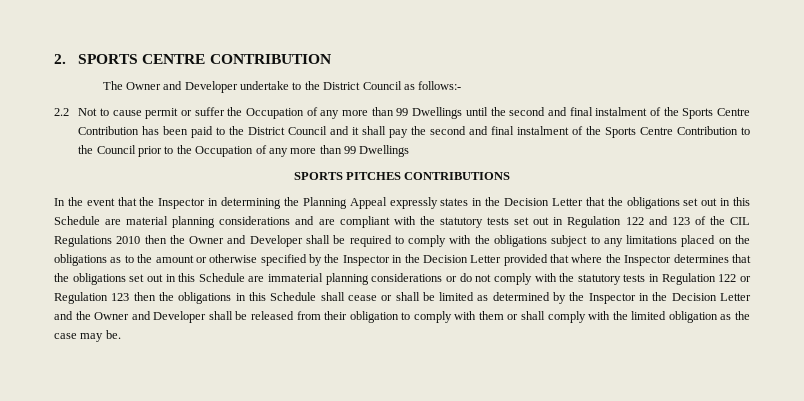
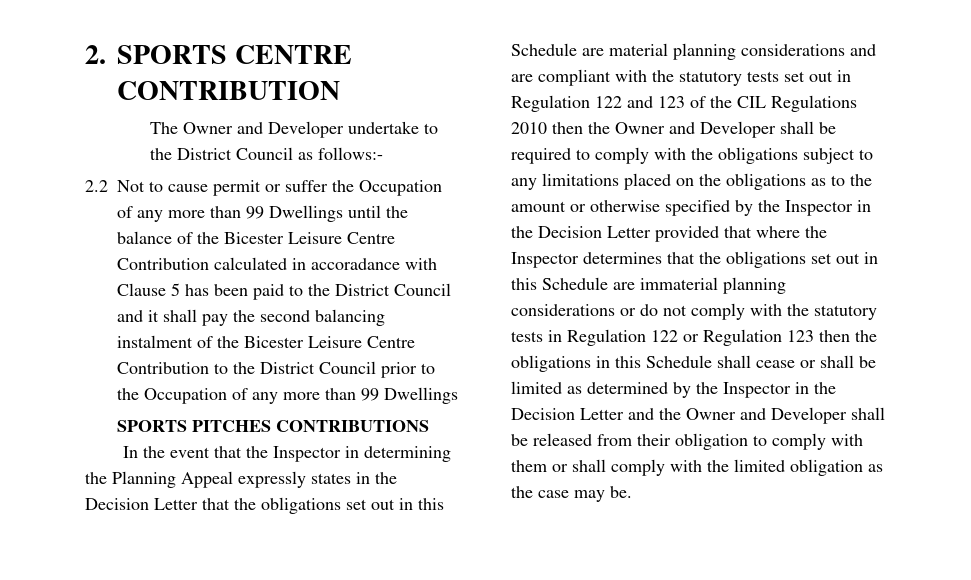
- 2.2 Not to cause permit or suffer the Occupation of any more than 99 Dwellings until the second and final instalment of the Sports Centre Contribution has been paid to the District Council and it shall pay the second and final instalment of the Sports Centre Contribution to the Council prior to the Occupation of any more than 99 Dwellings
+ 2.2 Not to cause permit or suffer the Occupation of any more than 99 Dwellings until the balance of the Bicester Leisure Centre Contribution calculated in accoradance with Clause 5 has been paid to the District Council and it shall pay the second balancing instalment of the Bicester Leisure Centre Contribution to the District Council prior to the Occupation of any more than 99 Dwellings

